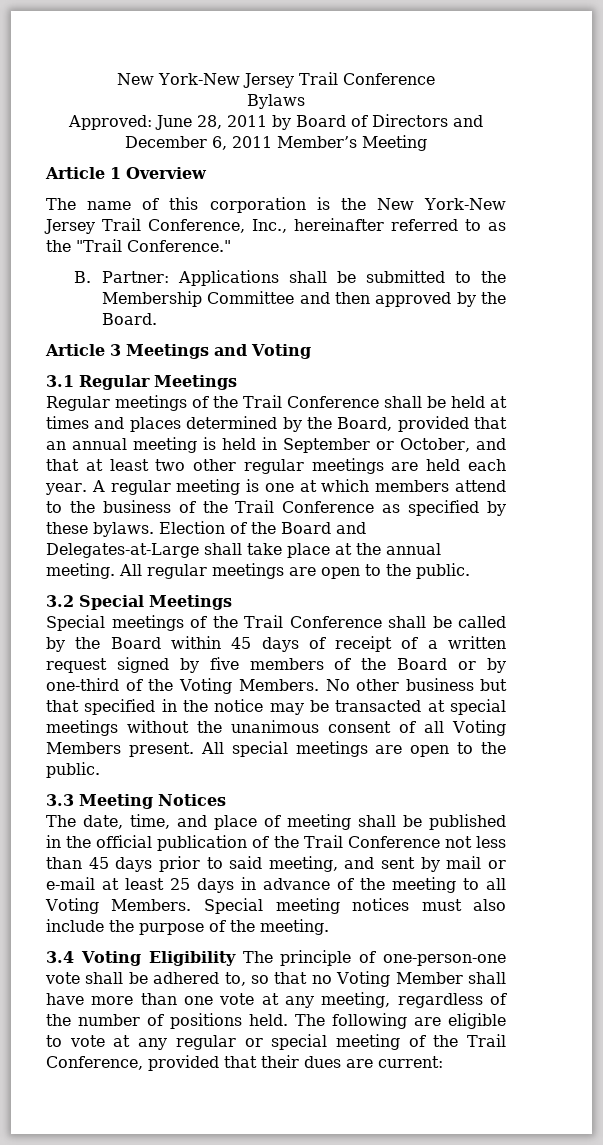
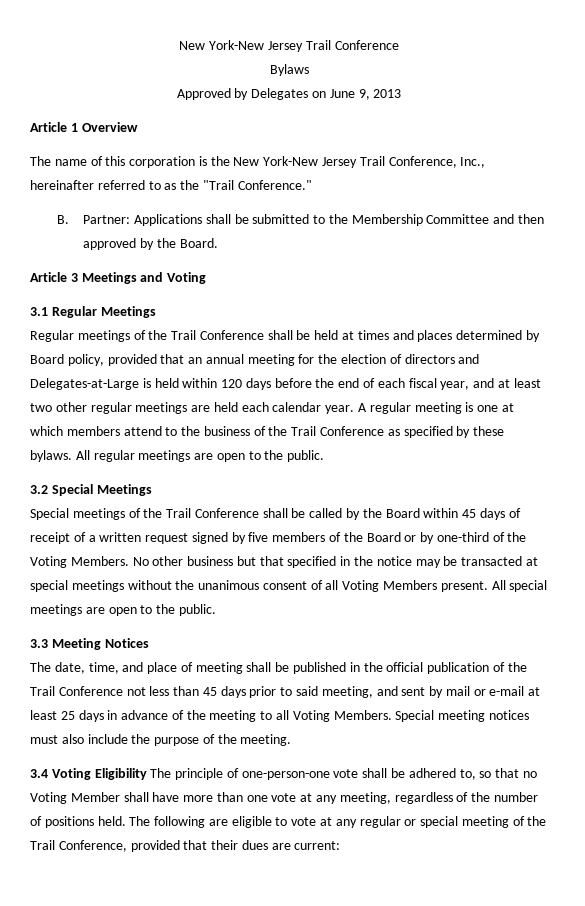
- Approved: June 28, 2011 by Board of Directors and December 6, 2011 Member’s Meeting
+ Approved by Delegates on June 9, 2013
- Regular meetings of the Trail Conference shall be held at times and places determined by the Board, provided that an annual meeting is held in September or October, and that at least two other regular meetings are held each year.
+ Regular meetings of the Trail Conference shall be held at times and places determined by Board policy, provided that an annual meeting for the election of directors and Delegates-at-Large is held within 120 days before the end of each fiscal year, and at least two other regular meetings are held each calendar year.
- Election of the Board and Delegates-at-Large shall take place at the annual meeting.

